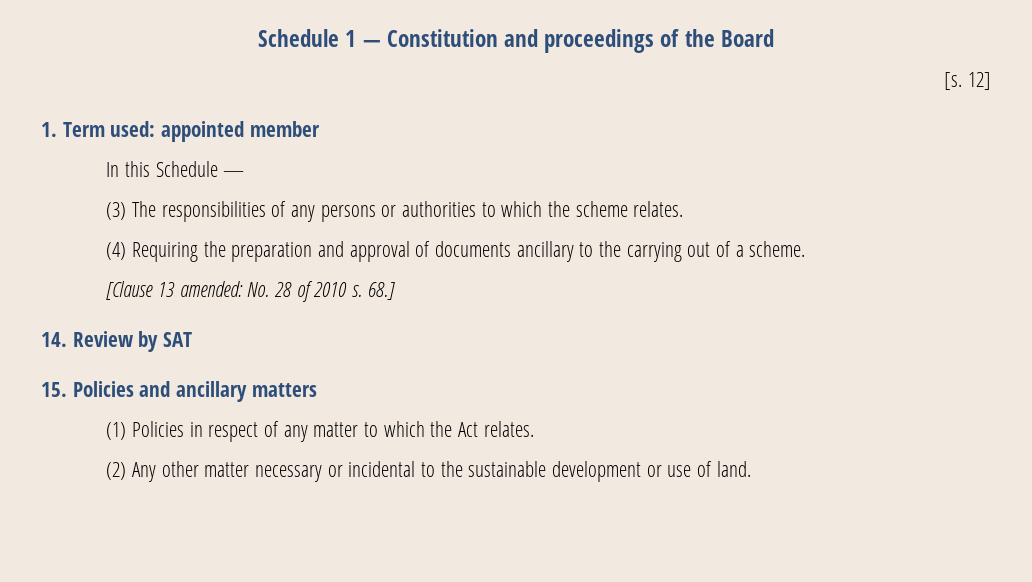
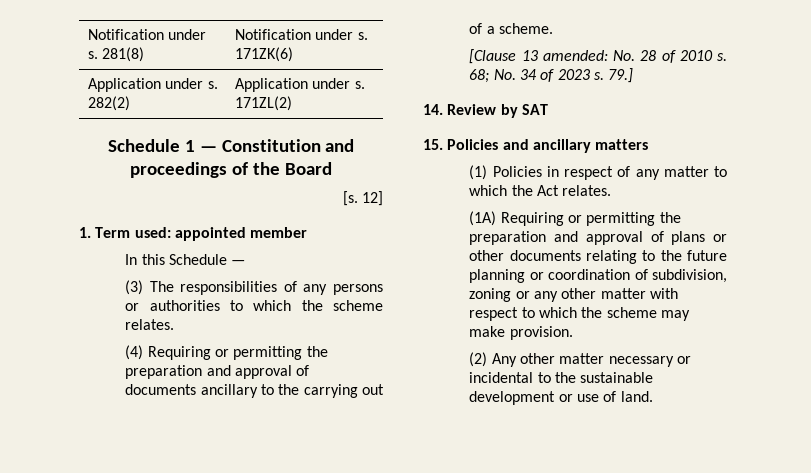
+ Notification under s. 281(8) | Notification under s. 171ZK(6)
+ Application under s. 282(2) | Application under s. 171ZL(2)
- (4) Requiring the preparation and approval of documents ancillary to the carrying out of a scheme.
+ (4) Requiring or permitting the preparation and approval of documents ancillary to the carrying out of a scheme.
- 68.]
+ 68; No. 34 of 2023 s. 79.]
+ (1A) Requiring or permitting the preparation and approval of plans or other documents relating to the future planning or coordination of subdivision, zoning or any other matter with respect to which the scheme may make provision.

